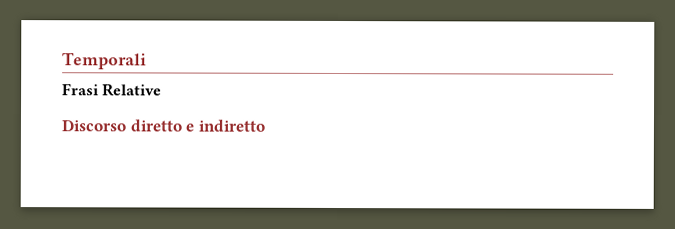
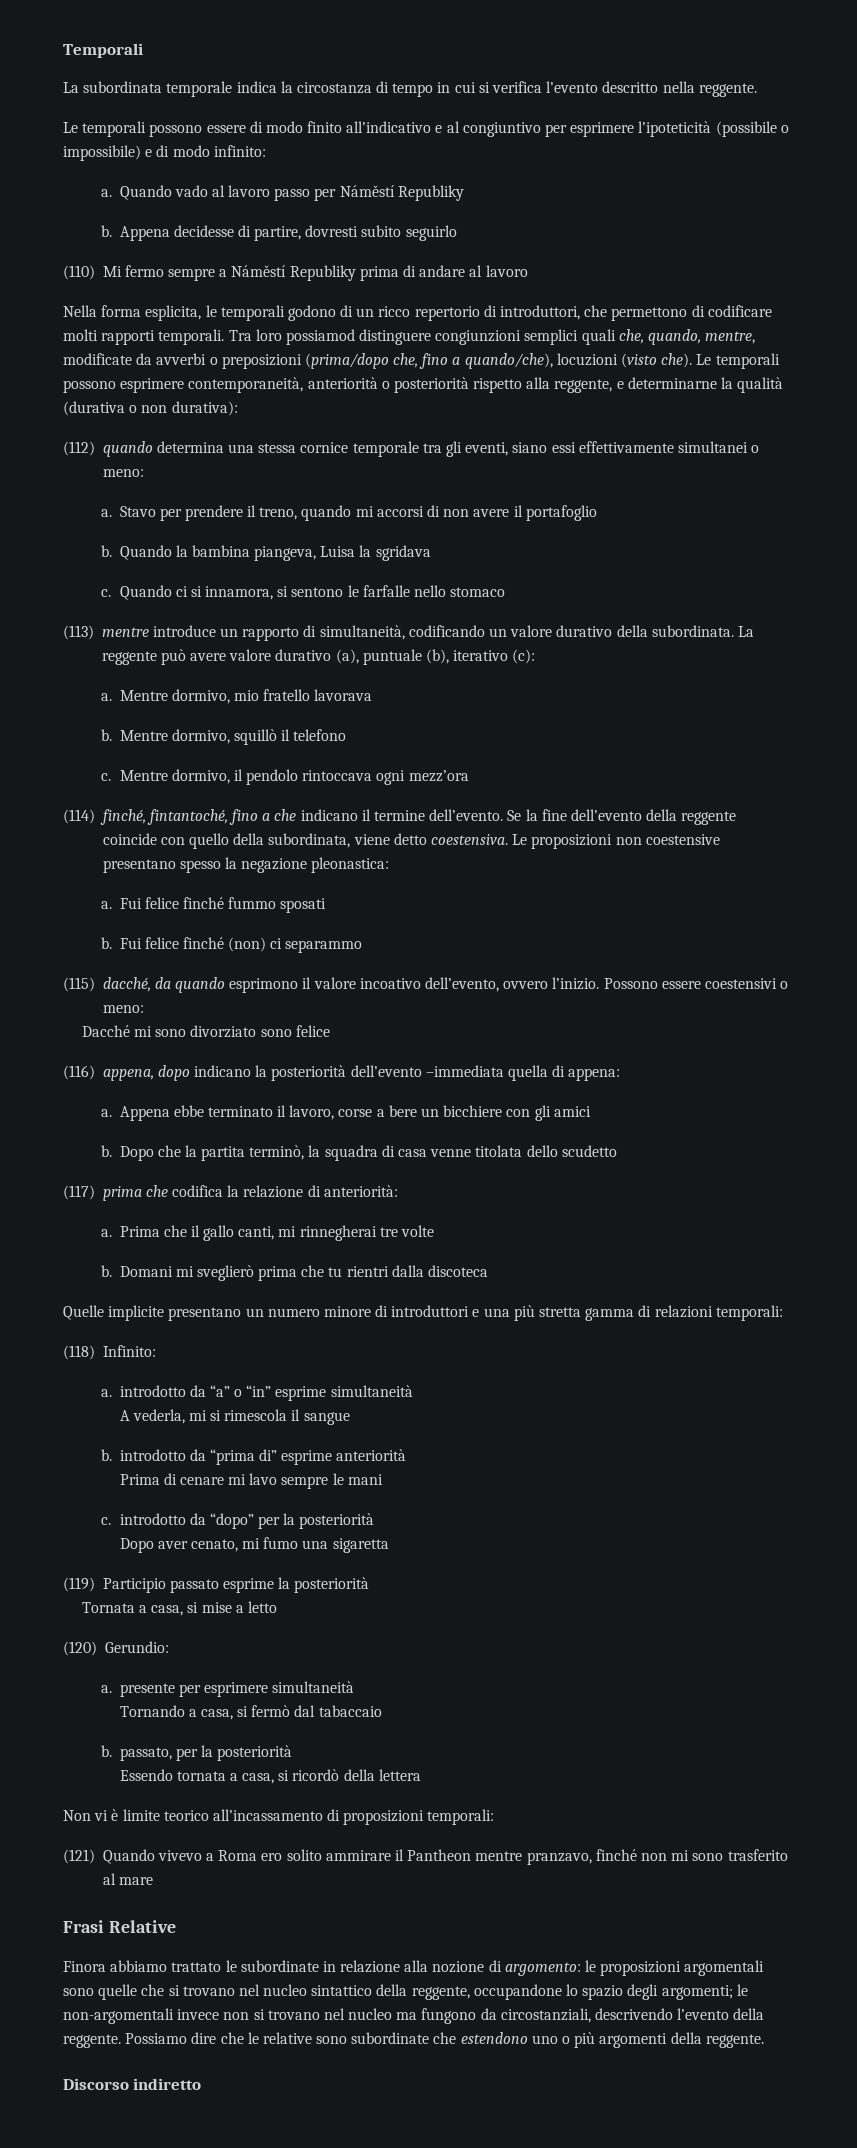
+ La subordinata temporale indica la circostanza di tempo in cui si verifica l’evento descritto nella reggente.
+ Le temporali possono essere di modo finito all’indicativo e al congiuntivo per esprimere l’ipoteticità (possibile o impossibile) e di modo infinito:
+ a. Quando vado al lavoro passo per Náměstí Republiky
+ b. Appena decidesse di partire, dovresti subito seguirlo
+ (110) Mi fermo sempre a Náměstí Republiky prima di andare al lavoro
+ Nella forma esplicita, le temporali godono di un ricco repertorio di introduttori, che permettono di codificare molti rapporti temporali. Tra loro possiamod distinguere congiunzioni semplici quali che, quando, mentre, modificate da avverbi o preposizioni (prima/dopo che, fino a quando/che), locuzioni (visto che). Le temporali possono esprimere contemporaneità, anteriorità o posteriorità rispetto alla reggente, e determinarne la qualità (durativa o non durativa):
+ (112) quando determina una stessa cornice temporale tra gli eventi, siano essi effettivamente simultanei o meno:
+ a. Stavo per prendere il treno, quando mi accorsi di non avere il portafoglio
+ b. Quando la bambina piangeva, Luisa la sgridava
+ c. Quando ci si innamora, si sentono le farfalle nello stomaco
+ (113) mentre introduce un rapporto di simultaneità, codificando un valore durativo della subordinata. La reggente può avere valore durativo (a), puntuale (b), iterativo (c):
+ a. Mentre dormivo, mio fratello lavorava
+ b. Mentre dormivo, squillò il telefono
+ c. Mentre dormivo, il pendolo rintoccava ogni mezz’ora
+ (114) finché, fintantoché, fino a che indicano il termine dell’evento. Se la fine dell’evento della reggente coincide con quello della subordinata, viene detto coestensiva. Le proposizioni non coestensive presentano spesso la negazione pleonastica:
+ a. Fui felice finché fummo sposati
+ b. Fui felice finché (non) ci separammo
+ (115) dacché, da quando esprimono il valore incoativo dell’evento, ovvero l’inizio. Possono essere coestensivi o meno:
+ Dacché mi sono divorziato sono felice
+ (116) appena, dopo indicano la posteriorità dell’evento –immediata quella di appena:
+ a. Appena ebbe terminato il lavoro, corse a bere un bicchiere con gli amici
+ b. Dopo che la partita terminò, la squadra di casa venne titolata dello scudetto
+ (117) prima che codifica la relazione di anteriorità:
+ a. Prima che il gallo canti, mi rinnegherai tre volte
+ b. Domani mi sveglierò prima che tu rientri dalla discoteca
+ Quelle implicite presentano un numero minore di introduttori e una più stretta gamma di relazioni temporali:
+ (118) Infinito:
+ a. introdotto da “a” o “in” esprime simultaneità
+ A vederla, mi si rimescola il sangue
+ b. introdotto da “prima di” esprime anteriorità
+ Prima di cenare mi lavo sempre le mani
+ c. introdotto da “dopo” per la posteriorità
+ Dopo aver cenato, mi fumo una sigaretta
+ (119) Participio passato esprime la posteriorità
+ Tornata a casa, si mise a letto
+ (120) Gerundio:
+ a. presente per esprimere simultaneità
+ Tornando a casa, si fermò dal tabaccaio
+ b. passato, per la posteriorità
+ Essendo tornata a casa, si ricordò della lettera
+ Non vi è limite teorico all’incassamento di proposizioni temporali:
+ (121) Quando vivevo a Roma ero solito ammirare il Pantheon mentre pranzavo, finché non mi sono trasferito al mare
  Frasi Relative
+ Finora abbiamo trattato le subordinate in relazione alla nozione di argomento: le proposizioni argomentali sono quelle che si trovano nel nucleo sintattico della reggente, occupandone lo spazio degli argomenti; le non-argomentali invece non si trovano nel nucleo ma fungono da circostanziali, descrivendo l’evento della reggente. Possiamo dire che le relative sono subordinate che estendono uno o più argomenti della reggente.
- Discorso diretto e indiretto
+ Discorso indiretto

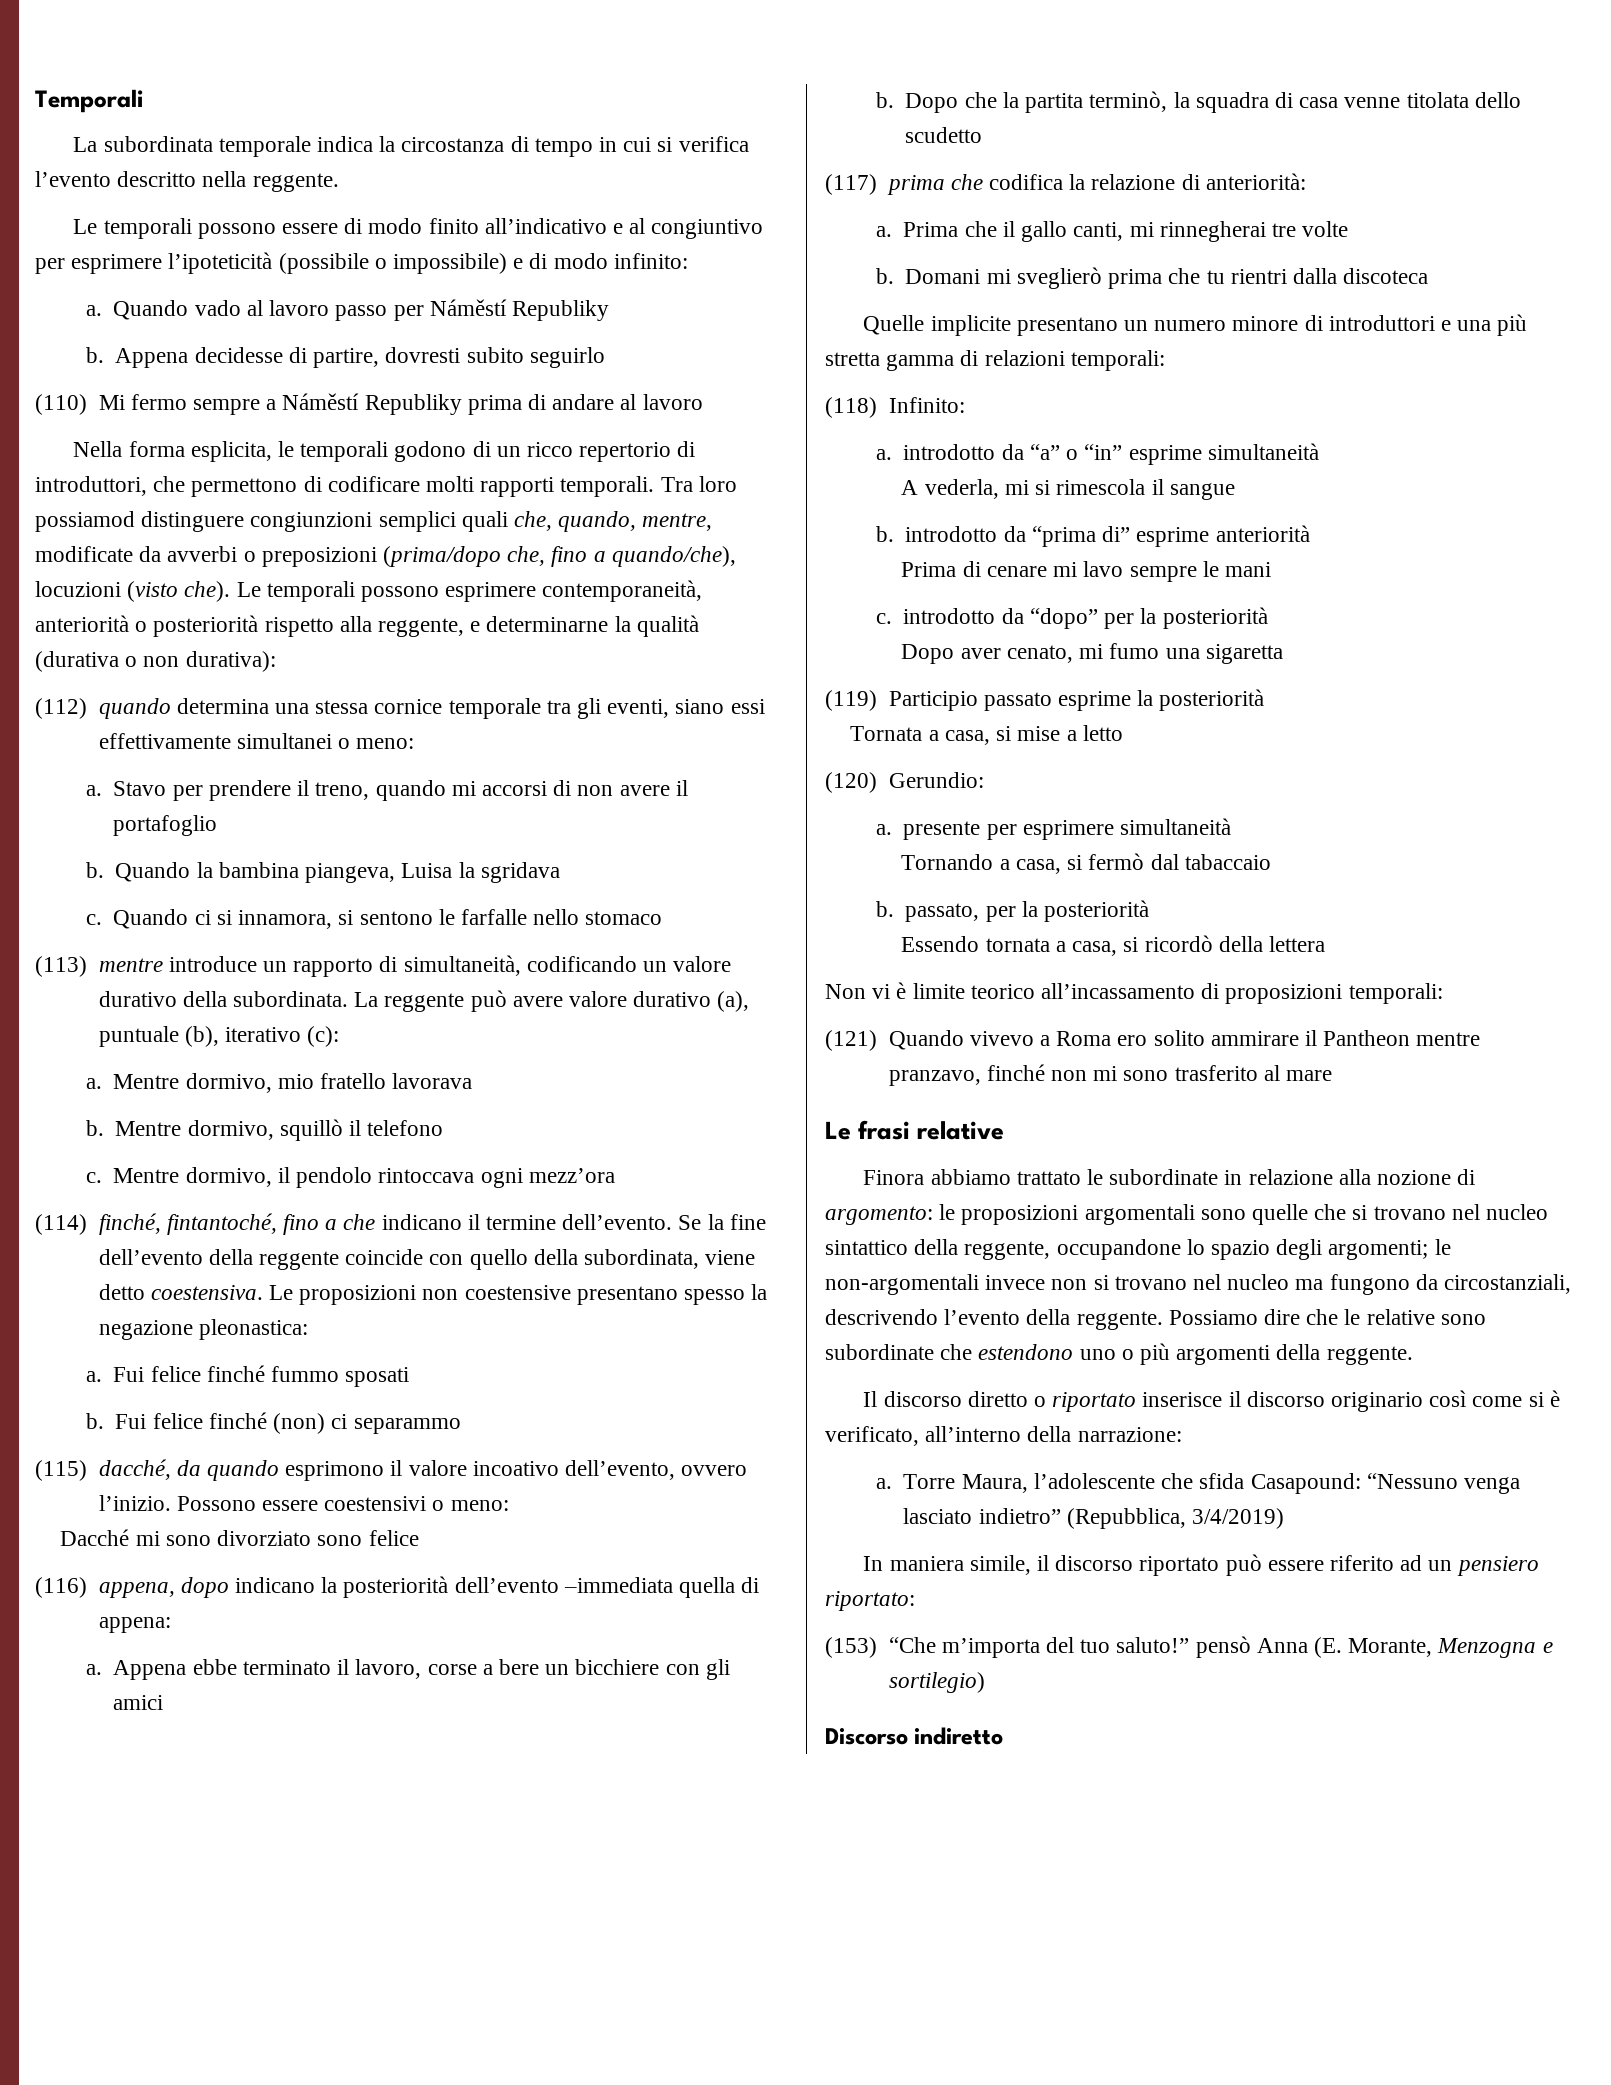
- Frasi Relative
+ Le frasi relative
+ Il discorso diretto o riportato inserisce il discorso originario così come si è verificato, all’interno della narrazione:
+ a. Torre Maura, l’adolescente che sfida Casapound: “Nessuno venga lasciato indietro” (Repubblica, 3/4/2019)
+ In maniera simile, il discorso riportato può essere riferito ad un pensiero riportato:
+ (153) “Che m’importa del tuo saluto!” pensò Anna (E. Morante, Menzogna e sortilegio)

